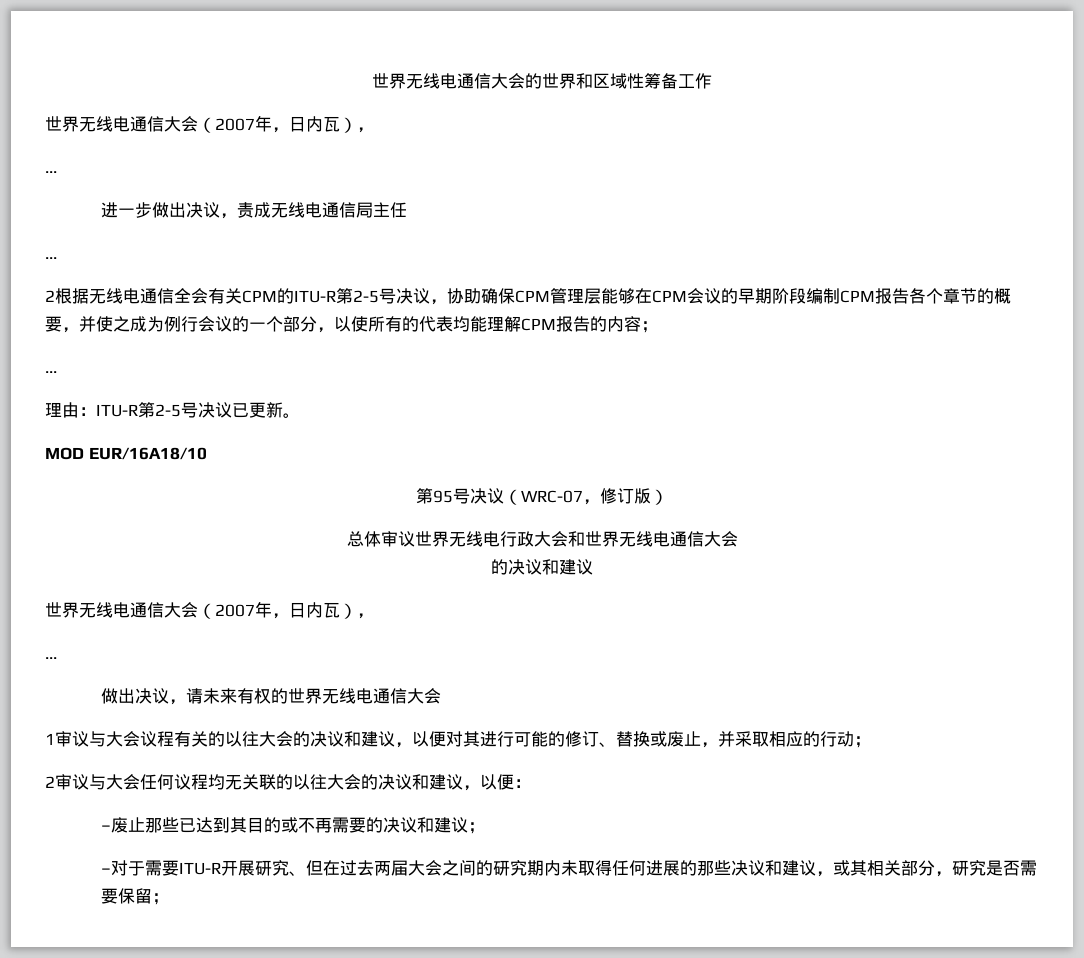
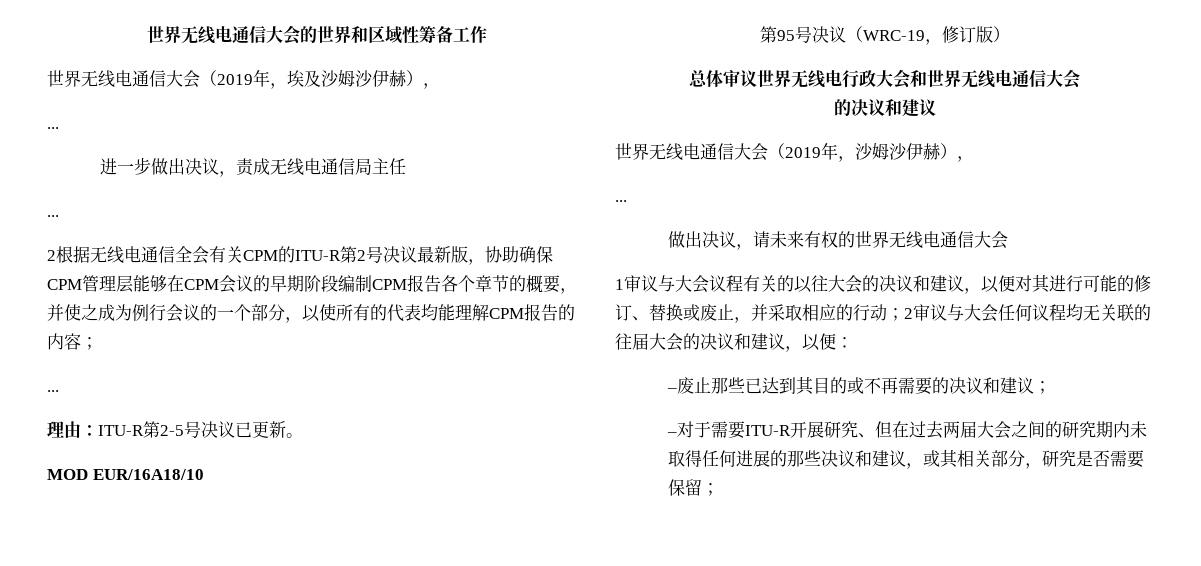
  世界无线电通信大会的世界和区域性筹备工作
- 世界无线电通信大会（2007年，日内瓦），
+ 世界无线电通信大会（2019年，埃及沙姆沙伊赫），
- 2根据无线电通信全会有关CPM的ITU-R第2-5号决议，协助确保CPM管理层能够在CPM会议的早期阶段编制CPM报告各个章节的概要，并使之成为例行会议的一个部分，以使所有的代表均能理解CPM报告的内容；
+ 2根据无线电通信全会有关CPM的ITU-R第2号决议最新版，协助确保CPM管理层能够在CPM会议的早期阶段编制CPM报告各个章节的概要，并使之成为例行会议的一个部分，以使所有的代表均能理解CPM报告的内容；
- 第95号决议（WRC-07，修订版）
+ 第95号决议（WRC-19，修订版）
  总体审议世界无线电行政大会和世界无线电通信大会
  的决议和建议
- 世界无线电通信大会（2007年，日内瓦），
+ 世界无线电通信大会（2019年，沙姆沙伊赫），
- 1审议与大会议程有关的以往大会的决议和建议，以便对其进行可能的修订、替换或废止，并采取相应的行动；
- 2审议与大会任何议程均无关联的以往大会的决议和建议，以便：
+ 1审议与大会议程有关的以往大会的决议和建议，以便对其进行可能的修订、替换或废止，并采取相应的行动；2审议与大会任何议程均无关联的往届大会的决议和建议，以便：

